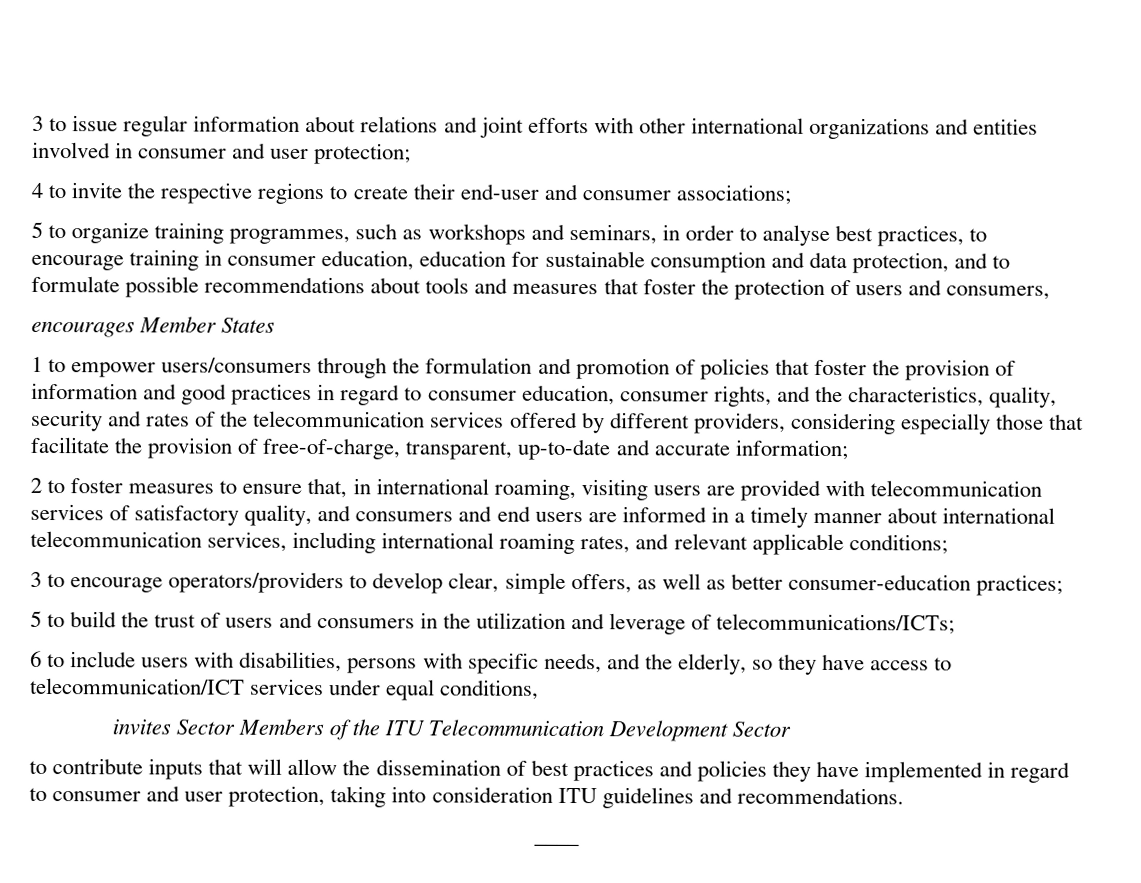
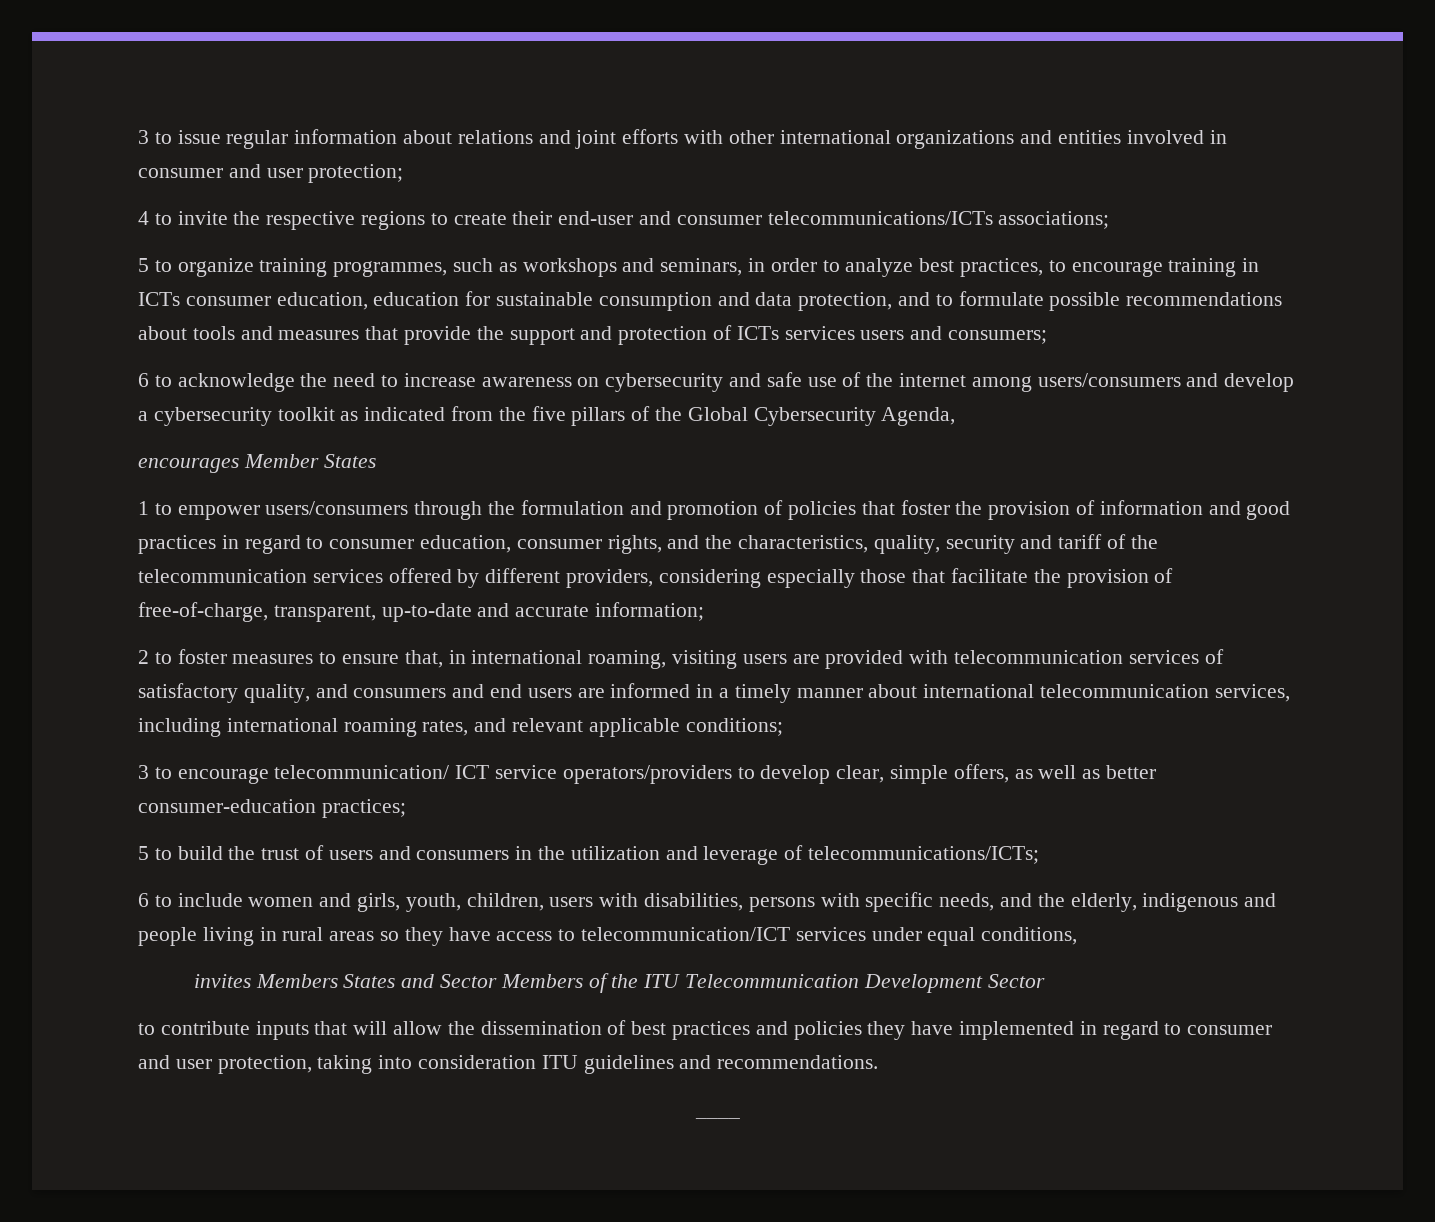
- 4 to invite the respective regions to create their end-user and consumer associations;
+ 4 to invite the respective regions to create their end-user and consumer telecommunications/ICTs associations;
- 5 to organize training programmes, such as workshops and seminars, in order to analyse best practices, to encourage training in consumer education, education for sustainable consumption and data protection, and to formulate possible recommendations about tools and measures that foster the protection of users and consumers,
+ 5 to organize training programmes, such as workshops and seminars, in order to analyze best practices, to encourage training in ICTs consumer education, education for sustainable consumption and data protection, and to formulate possible recommendations about tools and measures that provide the support and protection of ICTs services users and consumers;
+ 6 to acknowledge the need to increase awareness on cybersecurity and safe use of the internet among users/consumers and develop a cybersecurity toolkit as indicated from the five pillars of the Global Cybersecurity Agenda,
- 1 to empower users/consumers through the formulation and promotion of policies that foster the provision of information and good practices in regard to consumer education, consumer rights, and the characteristics, quality, security and rates of the telecommunication services offered by different providers, considering especially those that facilitate the provision of free-of-charge, transparent, up-to-date and accurate information;
+ 1 to empower users/consumers through the formulation and promotion of policies that foster the provision of information and good practices in regard to consumer education, consumer rights, and the characteristics, quality, security and tariff of the telecommunication services offered by different providers, considering especially those that facilitate the provision of free-of-charge, transparent, up-to-date and accurate information;
- 3 to encourage operators/providers to develop clear, simple offers, as well as better consumer-education practices;
+ 3 to encourage telecommunication/ ICT service operators/providers to develop clear, simple offers, as well as better consumer-education practices;
- 6 to include users with disabilities, persons with specific needs, and the elderly, so they have access to telecommunication/ICT services under equal conditions,
+ 6 to include women and girls, youth, children, users with disabilities, persons with specific needs, and the elderly, indigenous and people living in rural areas so they have access to telecommunication/ICT services under equal conditions,
- invites Sector Members of the ITU Telecommunication Development Sector
+ invites Members States and Sector Members of the ITU Telecommunication Development Sector

